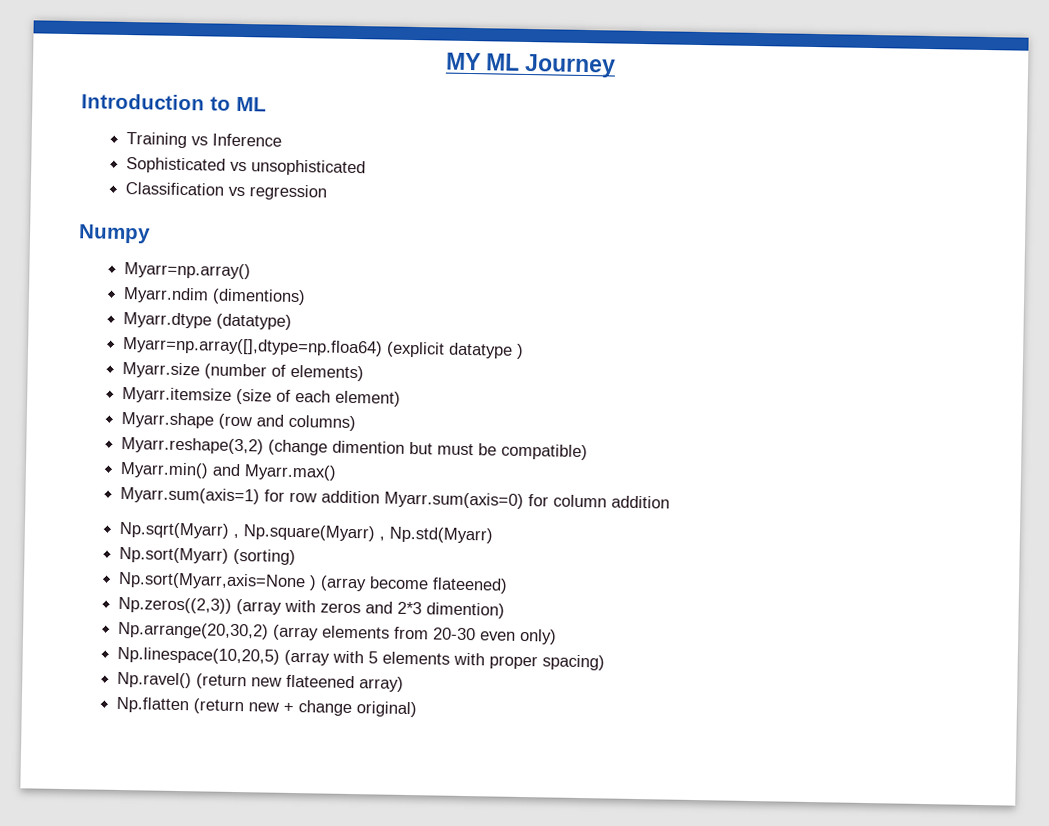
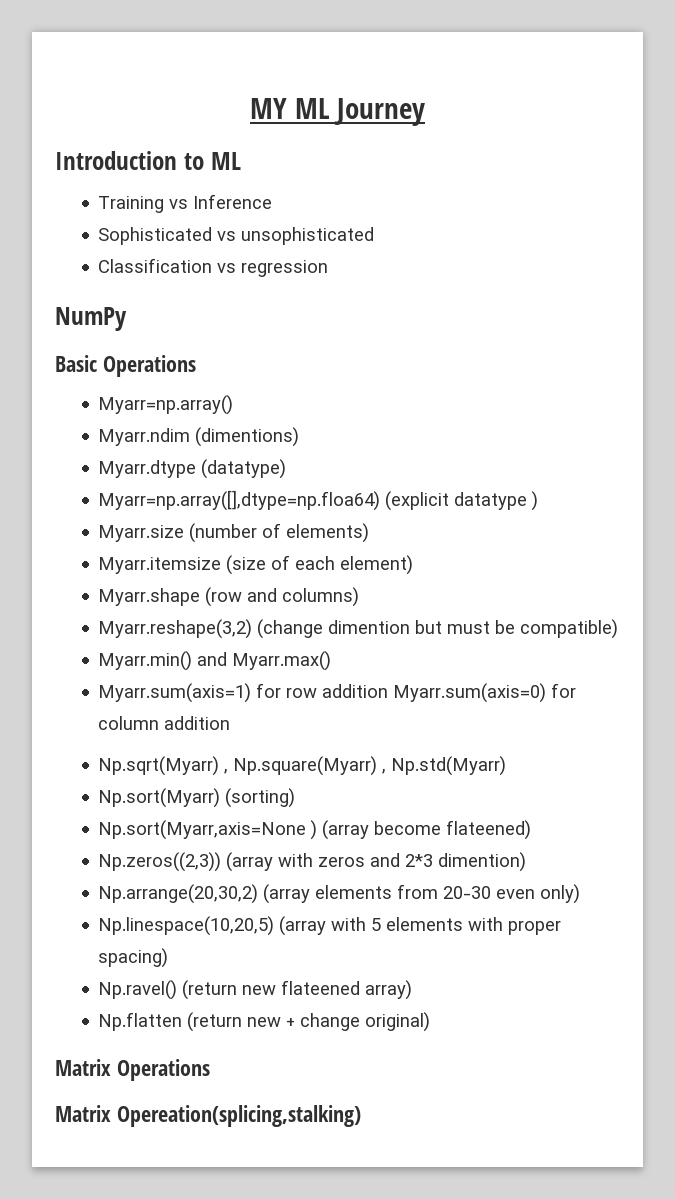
- Numpy
+ NumPy
+ Basic Operations
+ Matrix Operations
+ Matrix Opereation(splicing,stalking)

